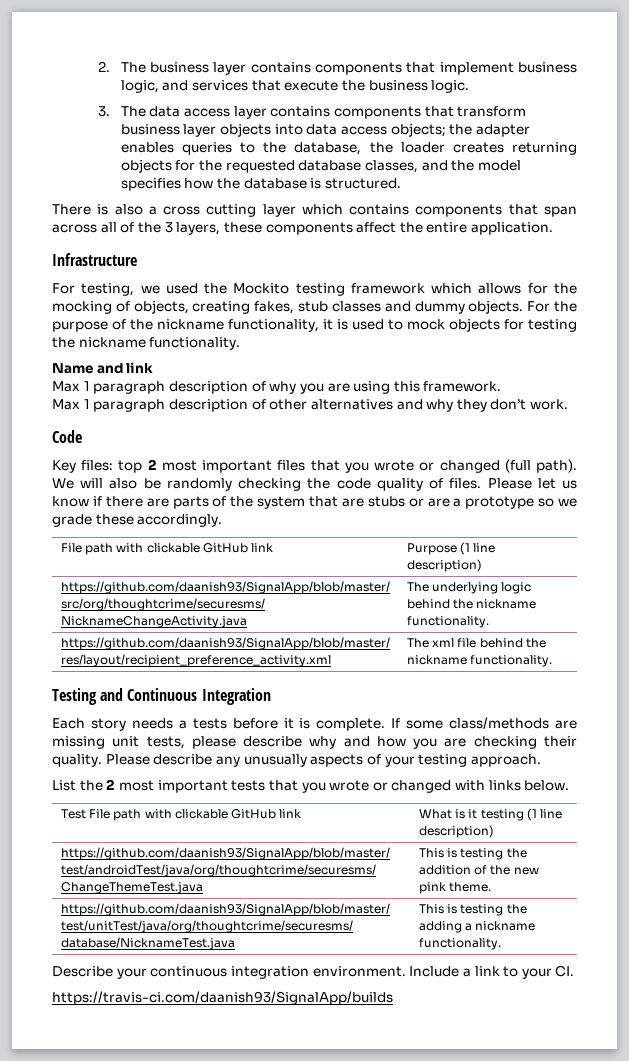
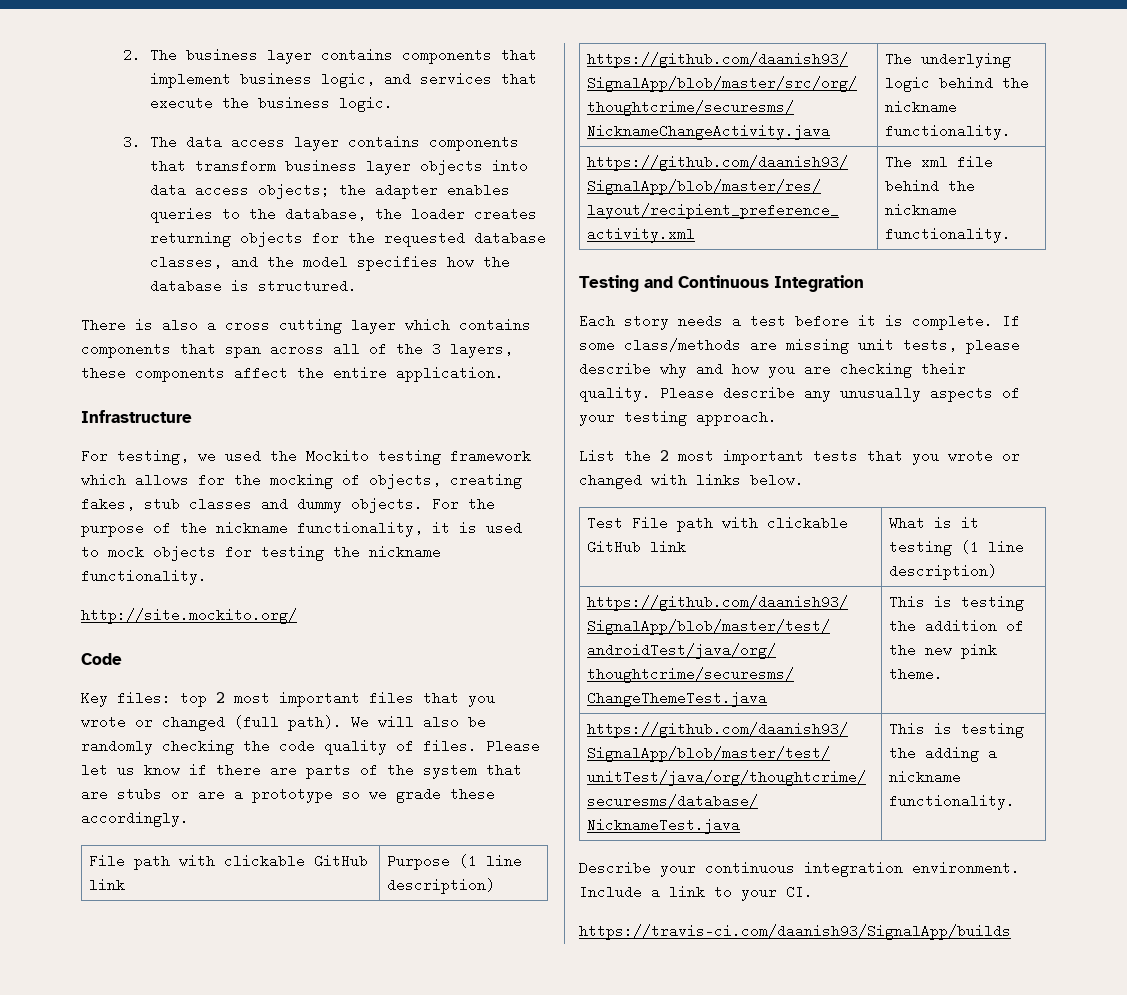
- Name and link
- Max 1 paragraph description of why you are using this framework.
- Max 1 paragraph description of other alternatives and why they don’t work.
+ http://site.mockito.org/
- Each story needs a tests before it is complete.
+ Each story needs a test before it is complete.

